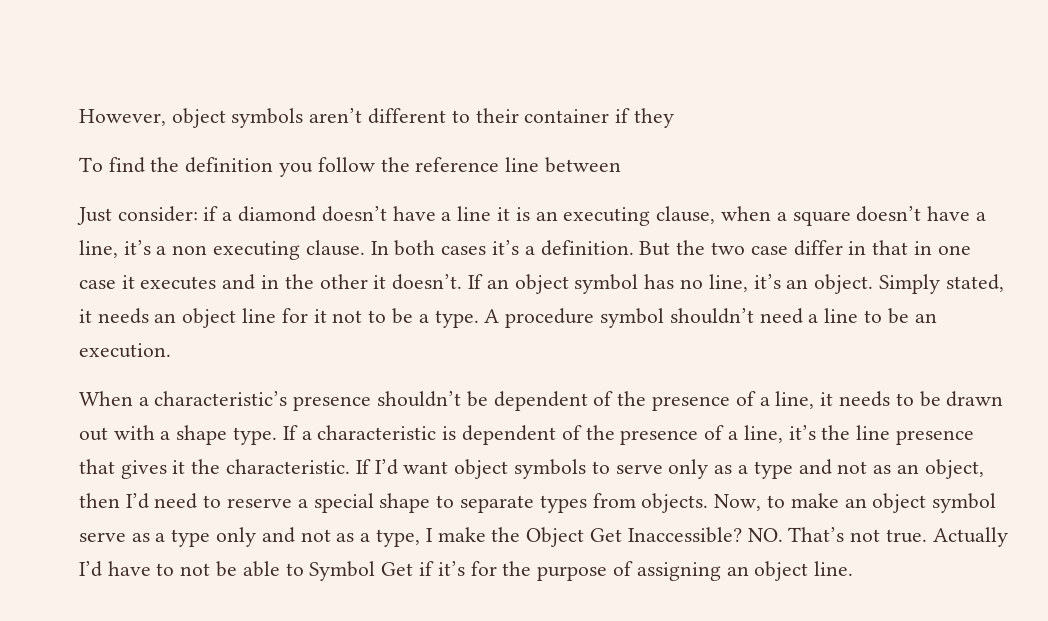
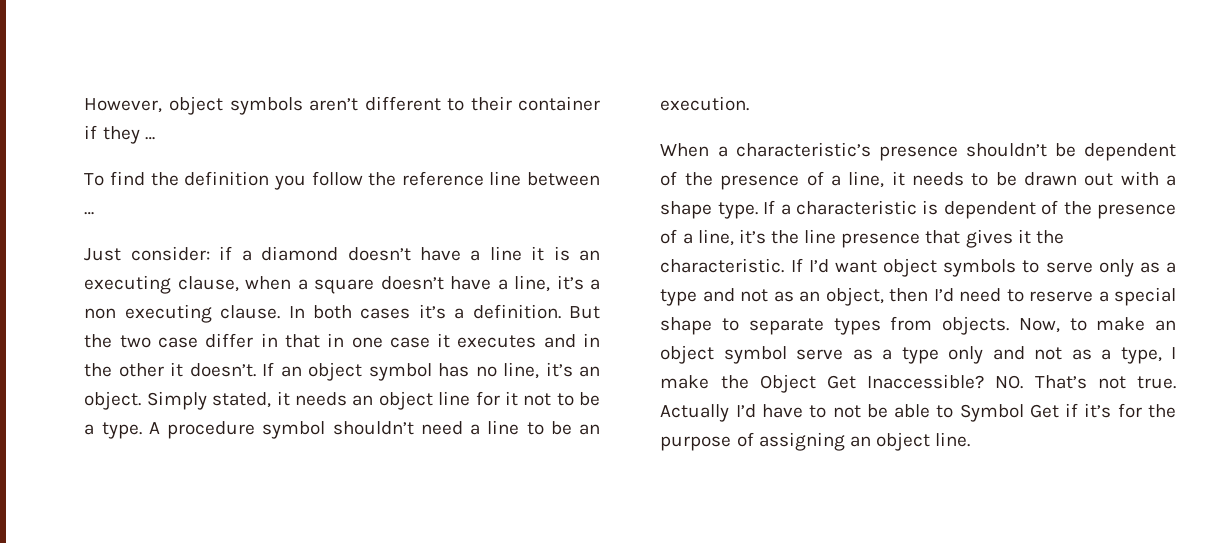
- However, object symbols aren’t different to their container if they
+ However, object symbols aren’t different to their container if they …
- To find the definition you follow the reference line between
+ To find the definition you follow the reference line between …

